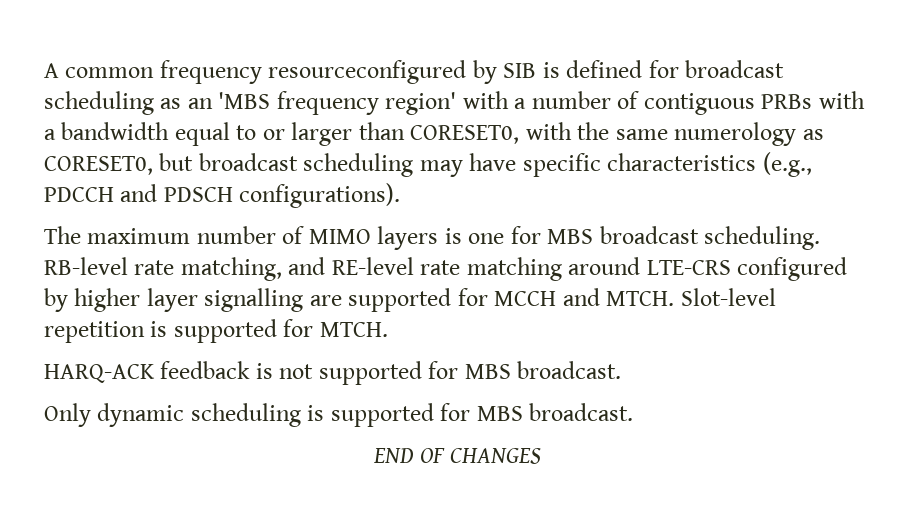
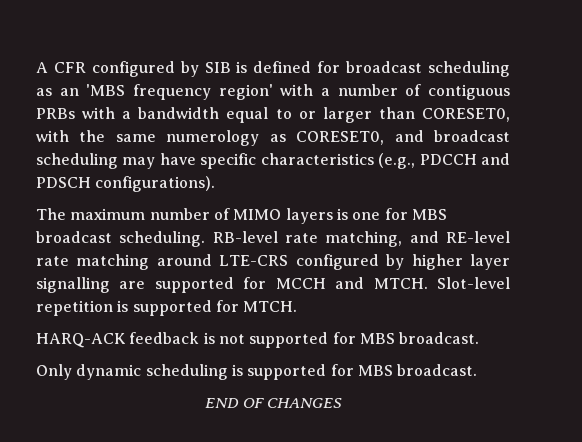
- A common frequency resourceconfigured by SIB is defined for broadcast scheduling as an 'MBS frequency region' with a number of contiguous PRBs with a bandwidth equal to or larger than CORESET0, with the same numerology as CORESET0, but broadcast scheduling may have specific characteristics (e.g., PDCCH and PDSCH configurations).
+ A CFR configured by SIB is defined for broadcast scheduling as an 'MBS frequency region' with a number of contiguous PRBs with a bandwidth equal to or larger than CORESET0, with the same numerology as CORESET0, and broadcast scheduling may have specific characteristics (e.g., PDCCH and PDSCH configurations).

